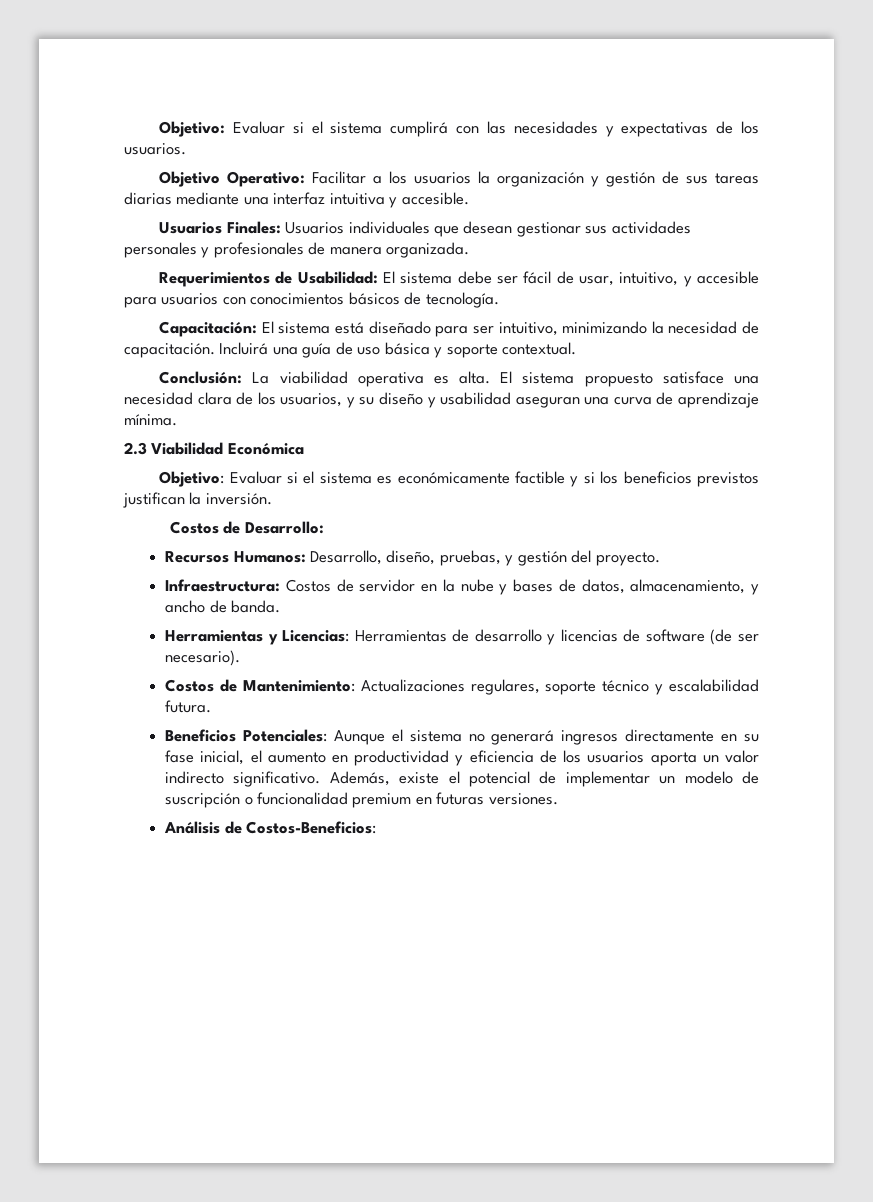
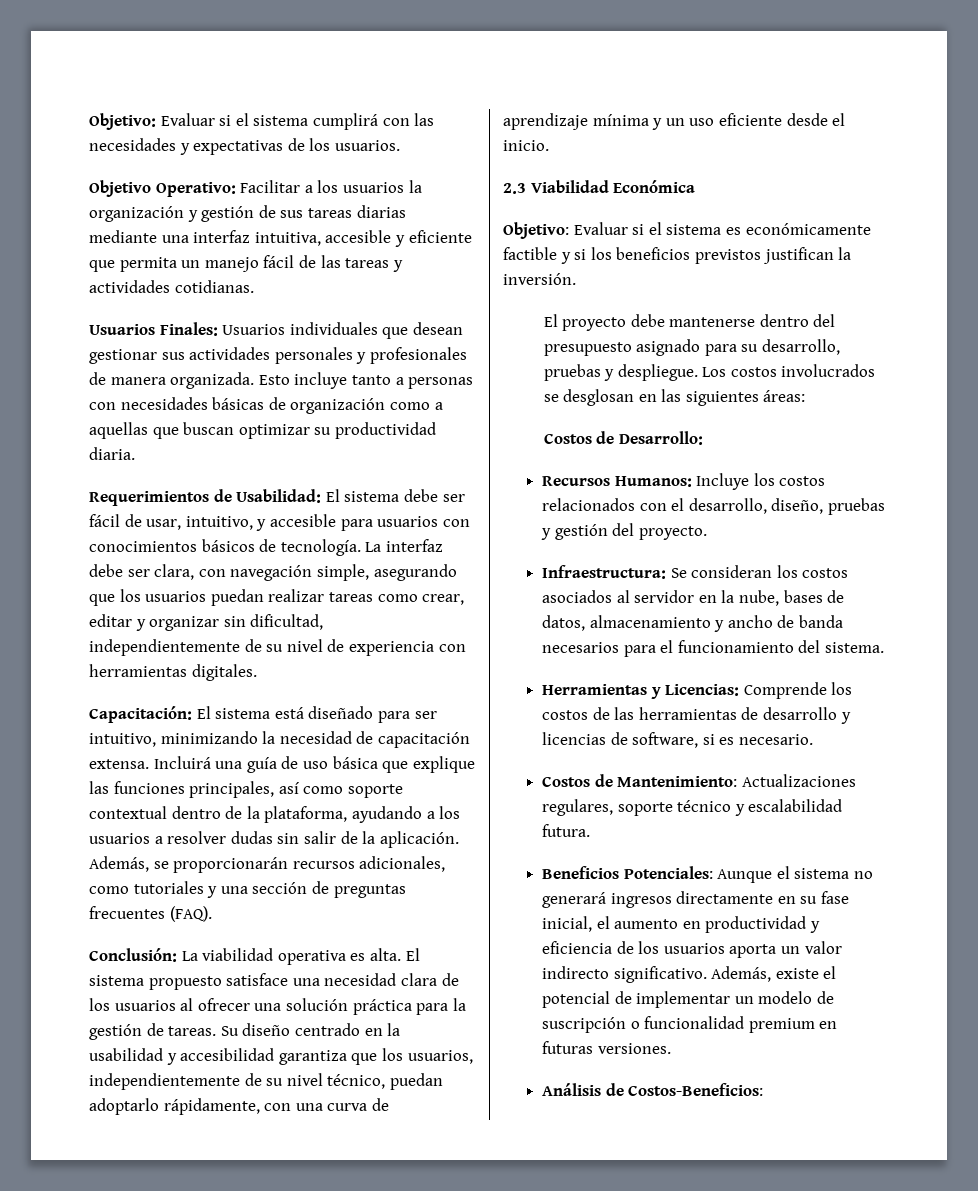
- Objetivo Operativo: Facilitar a los usuarios la organización y gestión de sus tareas diarias mediante una interfaz intuitiva y accesible.
+ Objetivo Operativo: Facilitar a los usuarios la organización y gestión de sus tareas diarias mediante una interfaz intuitiva, accesible y eficiente que permita un manejo fácil de las tareas y actividades cotidianas.
+ Esto incluye tanto a personas con necesidades básicas de organización como a aquellas que buscan optimizar su productividad diaria.
+ La interfaz debe ser clara, con navegación simple, asegurando que los usuarios puedan realizar tareas como crear, editar y organizar sin dificultad, independientemente de su nivel de experiencia con herramientas digitales.
- Capacitación: El sistema está diseñado para ser intuitivo, minimizando la necesidad de capacitación.
+ Capacitación: El sistema está diseñado para ser intuitivo, minimizando la necesidad de capacitación extensa.
- Incluirá una guía de uso básica y soporte contextual.
+ Incluirá una guía de uso básica que explique las funciones principales, así como soporte contextual dentro de la plataforma, ayudando a los usuarios a resolver dudas sin salir de la aplicación. Además, se proporcionarán recursos adicionales, como tutoriales y una sección de preguntas frecuentes (FAQ).
- El sistema propuesto satisface una necesidad clara de los usuarios, y su diseño y usabilidad aseguran una curva de aprendizaje mínima.
+ El sistema propuesto satisface una necesidad clara de los usuarios al ofrecer una solución práctica para la gestión de tareas. Su diseño centrado en la usabilidad y accesibilidad garantiza que los usuarios, independientemente de su nivel técnico, puedan adoptarlo rápidamente, con una curva de aprendizaje mínima y un uso eficiente desde el inicio.
+ El proyecto debe mantenerse dentro del presupuesto asignado para su desarrollo, pruebas y despliegue. Los costos involucrados se desglosan en las siguientes áreas:
- Recursos Humanos: Desarrollo, diseño, pruebas, y gestión del proyecto.
+ Recursos Humanos: Incluye los costos relacionados con el desarrollo, diseño, pruebas y gestión del proyecto.
- Infraestructura: Costos de servidor en la nube y bases de datos, almacenamiento, y ancho de banda.
- Herramientas y Licencias: Herramientas de desarrollo y licencias de software (de ser necesario).
+ Infraestructura: Se consideran los costos asociados al servidor en la nube, bases de datos, almacenamiento y ancho de banda necesarios para el funcionamiento del sistema.
+ Herramientas y Licencias: Comprende los costos de las herramientas de desarrollo y licencias de software, si es necesario.

